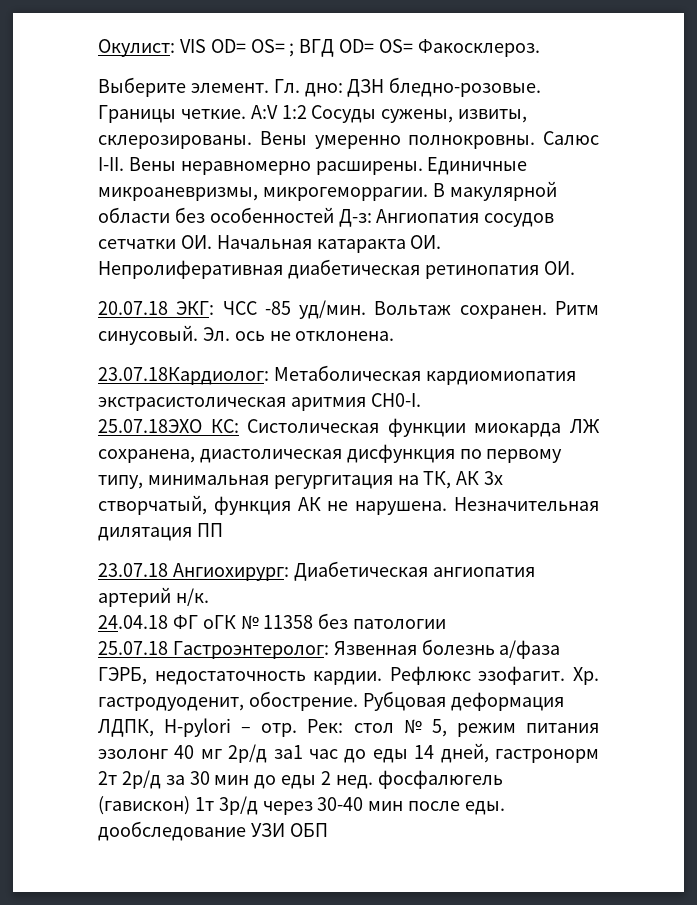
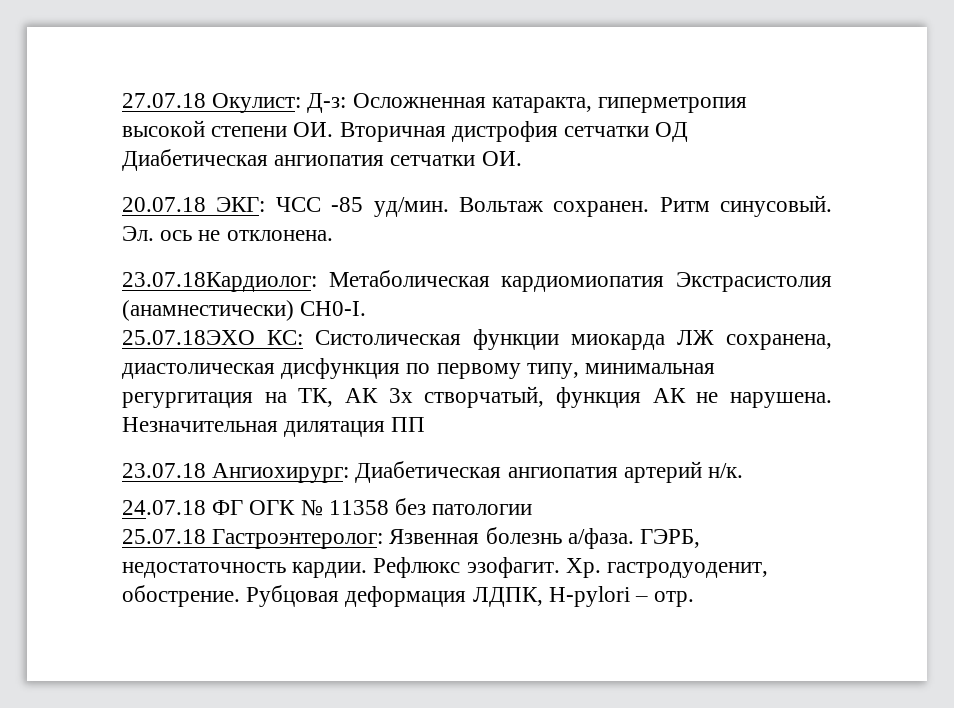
- Окулист: VIS OD= OS= ; ВГД OD= OS= Факосклероз.
- Выберите элемент. Гл. дно: ДЗН бледно-розовые. Границы четкие. А:V 1:2 Сосуды сужены, извиты, склерозированы. Вены умеренно полнокровны. Салюс I-II. Вены неравномерно расширены. Единичные микроаневризмы, микрогеморрагии. В макулярной области без особенностей Д-з: Ангиопатия сосудов сетчатки ОИ. Начальная катаракта ОИ. Непролиферативная диабетическая ретинопатия ОИ.
+ 27.07.18 Окулист: Д-з: Осложненная катаракта, гиперметропия высокой степени ОИ. Вторичная дистрофия сетчатки ОД Диабетическая ангиопатия сетчатки ОИ.
- 23.07.18Кардиолог: Метаболическая кардиомиопатия экстрасистолическая аритмия СН0-I.
+ 23.07.18Кардиолог: Метаболическая кардиомиопатия Экстрасистолия (анамнестически) СН0-I.
- 24.04.18 ФГ оГК № 11358 без патологии
+ 24.07.18 ФГ ОГК № 11358 без патологии
- 25.07.18 Гастроэнтеролог: Язвенная болезнь а/фаза ГЭРБ, недостаточность кардии.
+ 25.07.18 Гастроэнтеролог: Язвенная болезнь а/фаза. ГЭРБ, недостаточность кардии.
- Рек: стол № 5, режим питания эзолонг 40 мг 2р/д за1 час до еды 14 дней, гастронорм 2т 2р/д за 30 мин до еды 2 нед. фосфалюгель (гавискон) 1т 3р/д через 30-40 мин после еды. дообследование УЗИ ОБП

